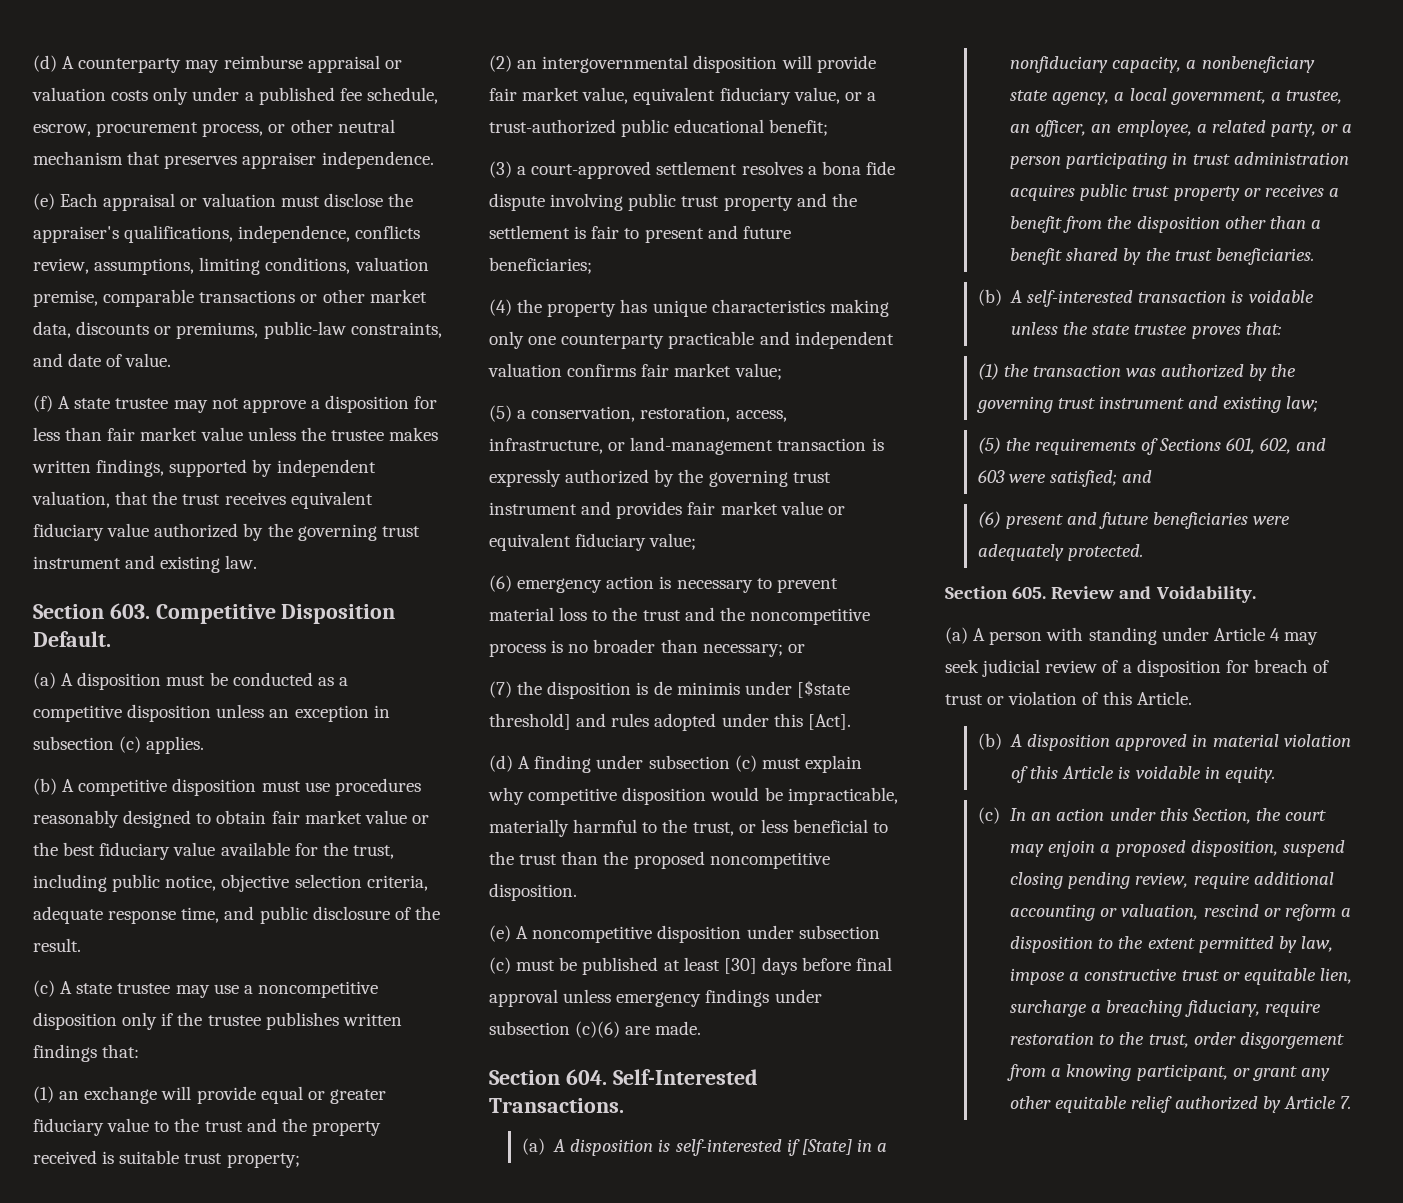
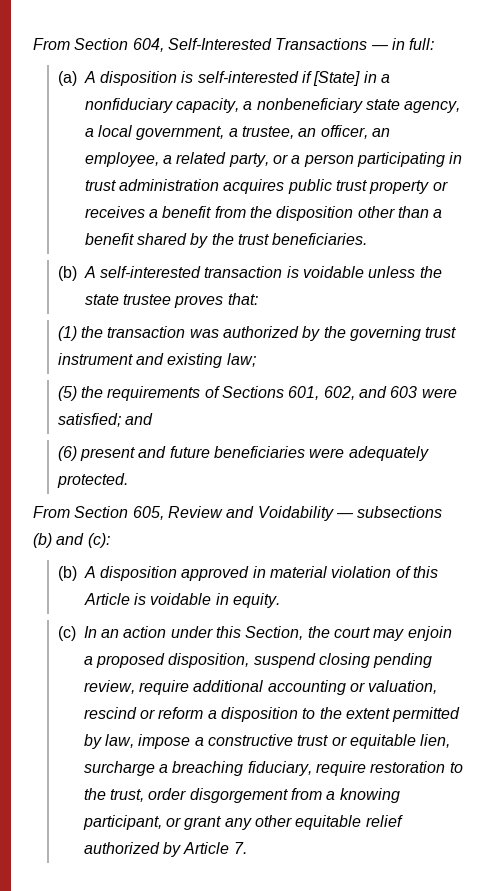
- (d) A counterparty may reimburse appraisal or valuation costs only under a published fee schedule, escrow, procurement process, or other neutral mechanism that preserves appraiser independence.
- (e) Each appraisal or valuation must disclose the appraiser's qualifications, independence, conflicts review, assumptions, limiting conditions, valuation premise, comparable transactions or other market data, discounts or premiums, public-law constraints, and date of value.
- (f) A state trustee may not approve a disposition for less than fair market value unless the trustee makes written findings, supported by independent valuation, that the trust receives equivalent fiduciary value authorized by the governing trust instrument and existing law.
- Section 603. Competitive Disposition Default.
- (a) A disposition must be conducted as a competitive disposition unless an exception in subsection (c) applies.
- (b) A competitive disposition must use procedures reasonably designed to obtain fair market value or the best fiduciary value available for the trust, including public notice, objective selection criteria, adequate response time, and public disclosure of the result.
- (c) A state trustee may use a noncompetitive disposition only if the trustee publishes written findings that:
- (1) an exchange will provide equal or greater fiduciary value to the trust and the property received is suitable trust property;
- (2) an intergovernmental disposition will provide fair market value, equivalent fiduciary value, or a trust-authorized public educational benefit;
- (3) a court-approved settlement resolves a bona fide dispute involving public trust property and the settlement is fair to present and future beneficiaries;
- (4) the property has unique characteristics making only one counterparty practicable and independent valuation confirms fair market value;
- (5) a conservation, restoration, access, infrastructure, or land-management transaction is expressly authorized by the governing trust instrument and provides fair market value or equivalent fiduciary value;
- (6) emergency action is necessary to prevent material loss to the trust and the noncompetitive process is no broader than necessary; or
- (7) the disposition is de minimis under [$state threshold] and rules adopted under this [Act].
- (d) A finding under subsection (c) must explain why competitive disposition would be impracticable, materially harmful to the trust, or less beneficial to the trust than the proposed noncompetitive disposition.
- (e) A noncompetitive disposition under subsection (c) must be published at least [30] days before final approval unless emergency findings under subsection (c)(6) are made.
- Section 604. Self-Interested Transactions.
+ From Section 604, Self-Interested Transactions — in full:
- Section 605. Review and Voidability.
- (a) A person with standing under Article 4 may seek judicial review of a disposition for breach of trust or violation of this Article.
+ From Section 605, Review and Voidability — subsections (b) and (c):

